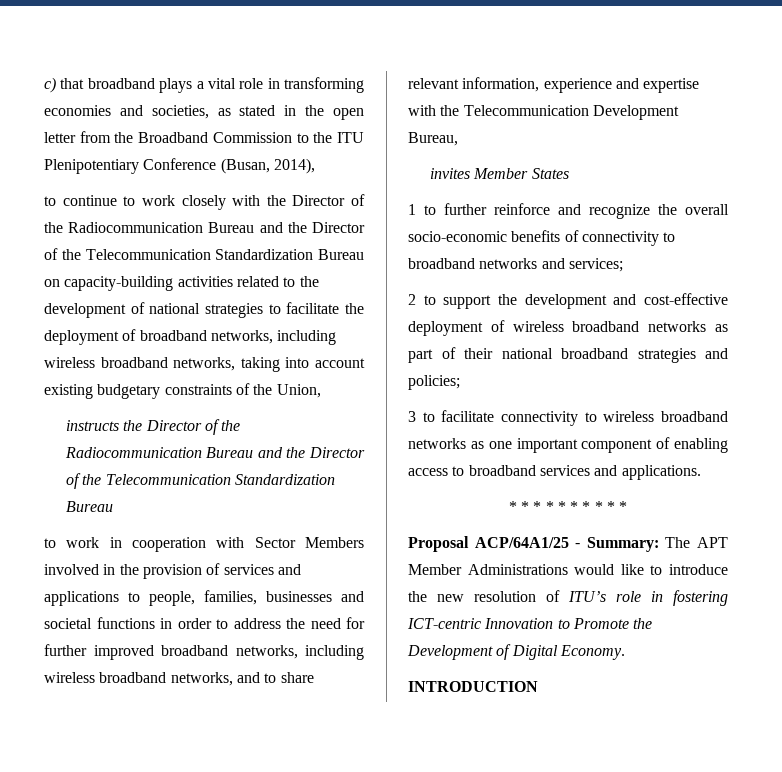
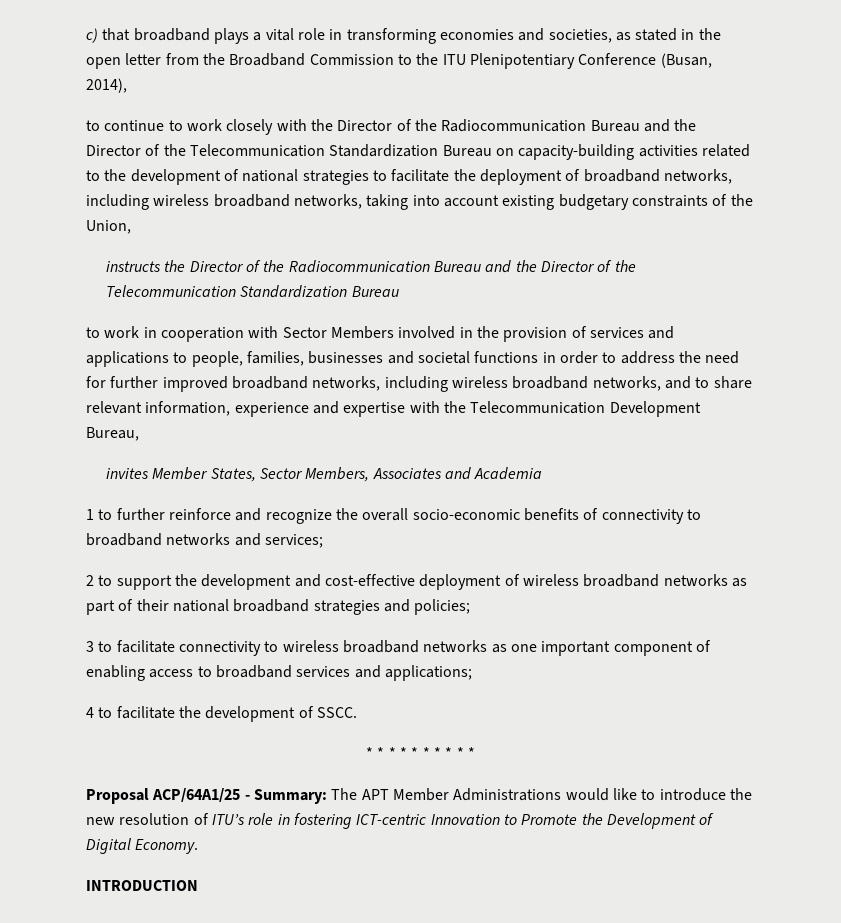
- invites Member States
+ invites Member States, Sector Members, Associates and Academia
- 3 to facilitate connectivity to wireless broadband networks as one important component of enabling access to broadband services and applications.
+ 3 to facilitate connectivity to wireless broadband networks as one important component of enabling access to broadband services and applications;
+ 4 to facilitate the development of SSCC.

